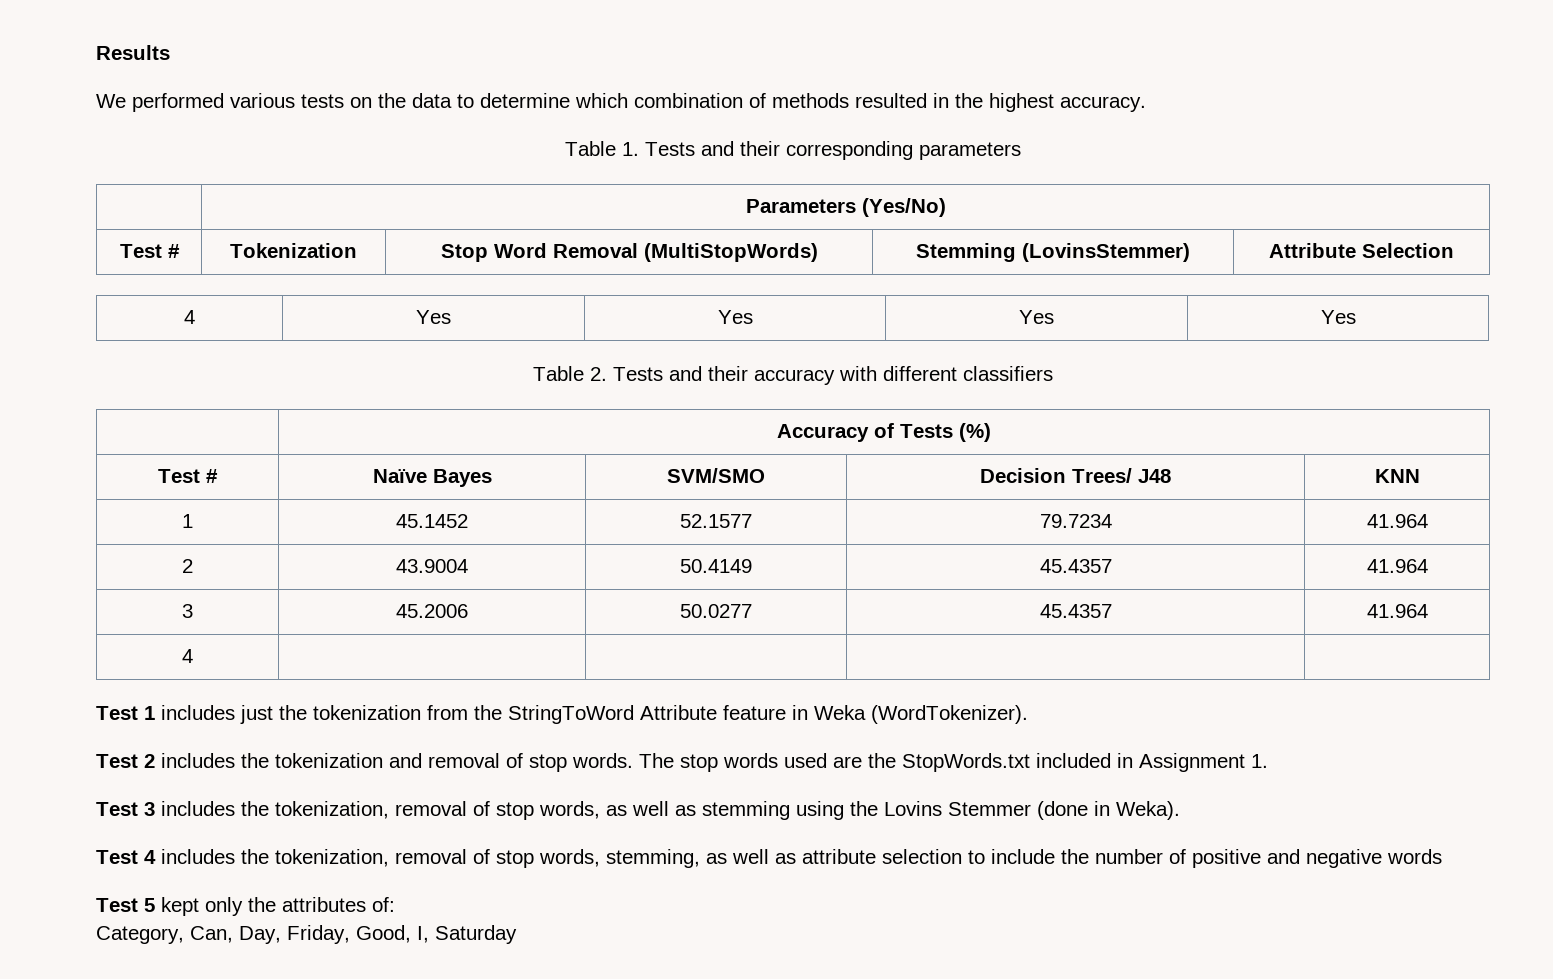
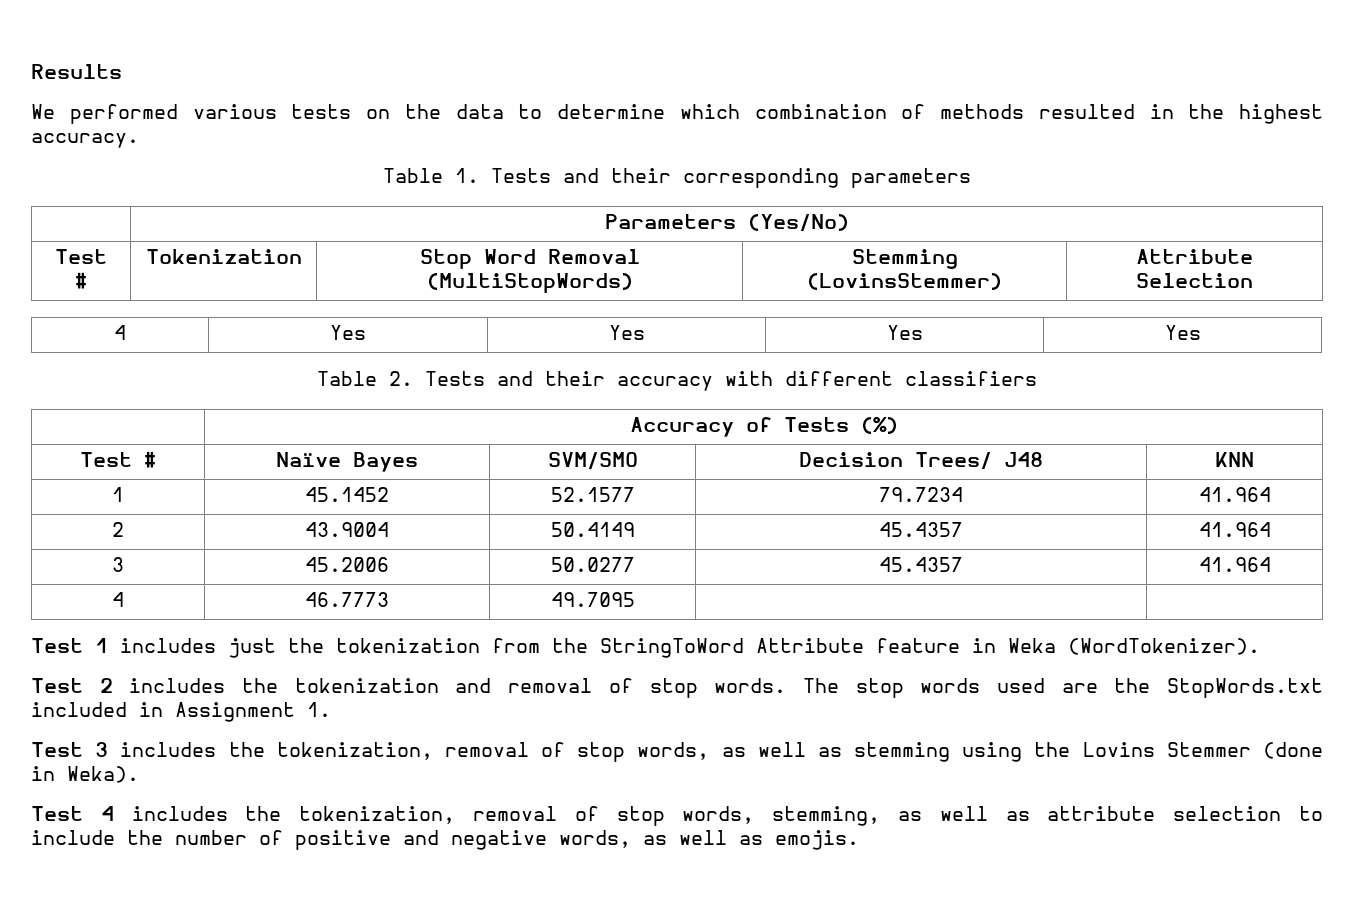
- 4 | | | |
+ 4 | 46.7773 | 49.7095 | |
- Test 4 includes the tokenization, removal of stop words, stemming, as well as attribute selection to include the number of positive and negative words
- Test 5 kept only the attributes of:
- Category, Can, Day, Friday, Good, I, Saturday
+ Test 4 includes the tokenization, removal of stop words, stemming, as well as attribute selection to include the number of positive and negative words, as well as emojis.

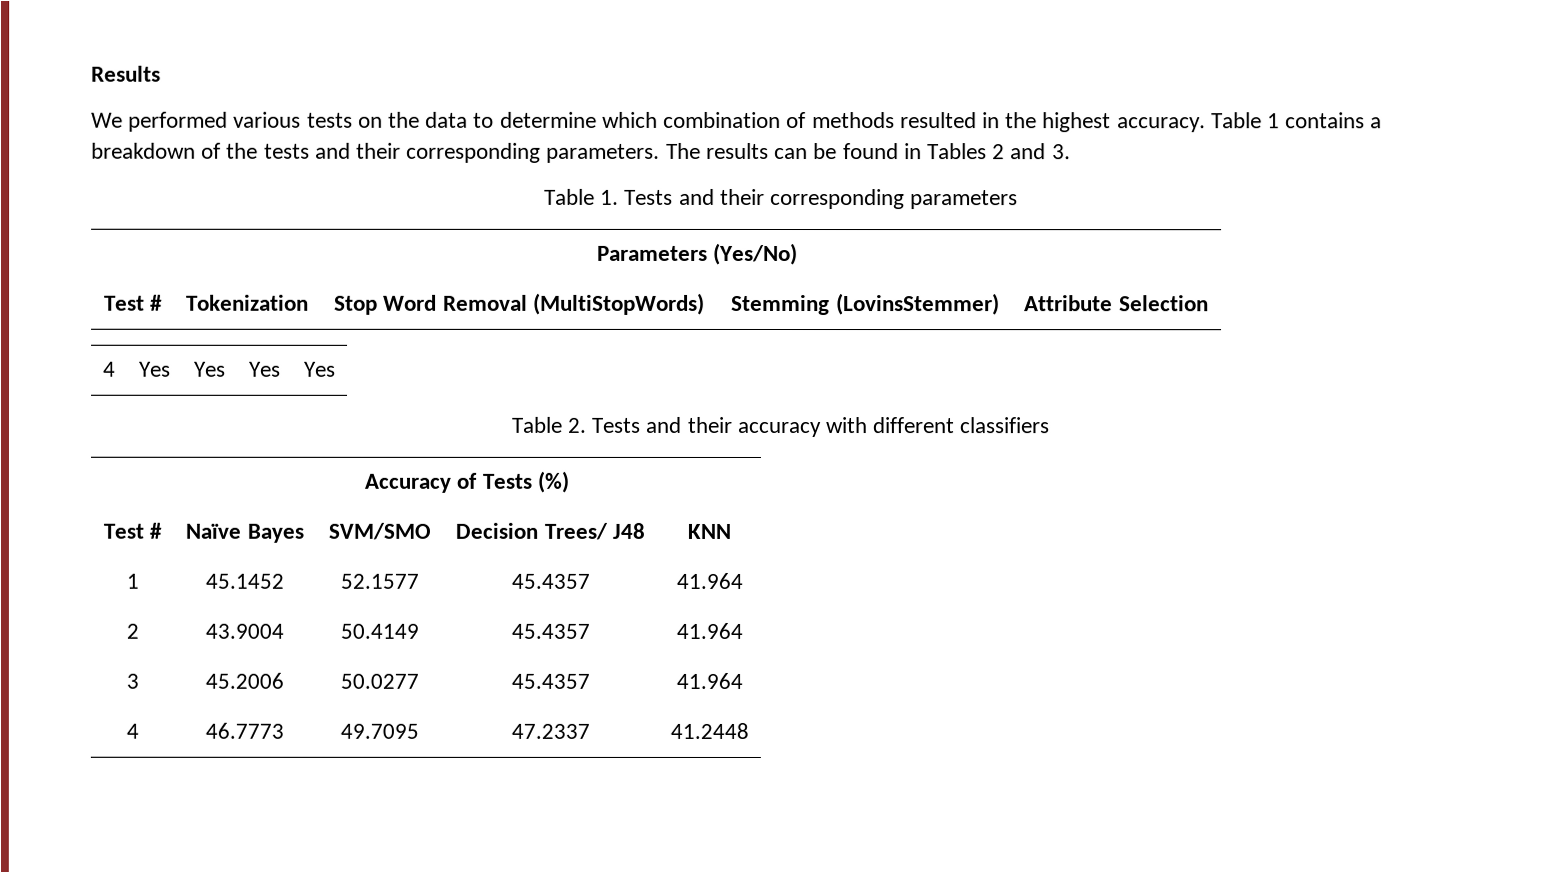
+ Table 1 contains a breakdown of the tests and their corresponding parameters. The results can be found in Tables 2 and 3.
- 1 | 45.1452 | 52.1577 | 79.7234 | 41.964
+ 1 | 45.1452 | 52.1577 | 45.4357 | 41.964
- 4 | 46.7773 | 49.7095 | |
- Test 1 includes just the tokenization from the StringToWord Attribute feature in Weka (WordTokenizer).
- Test 2 includes the tokenization and removal of stop words. The stop words used are the StopWords.txt included in Assignment 1.
- Test 3 includes the tokenization, removal of stop words, as well as stemming using the Lovins Stemmer (done in Weka).
- Test 4 includes the tokenization, removal of stop words, stemming, as well as attribute selection to include the number of positive and negative words, as well as emojis.
+ 4 | 46.7773 | 49.7095 | 47.2337 | 41.2448

